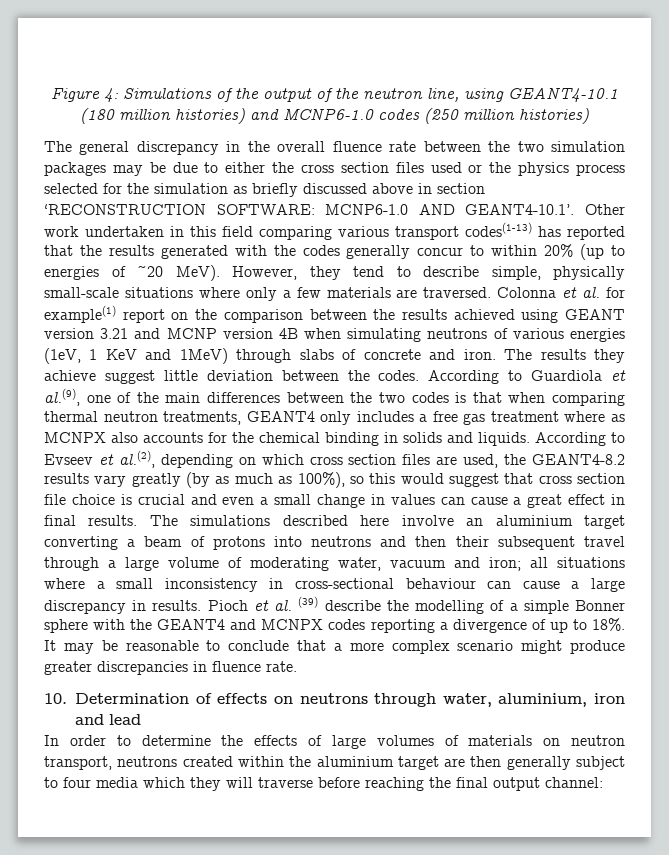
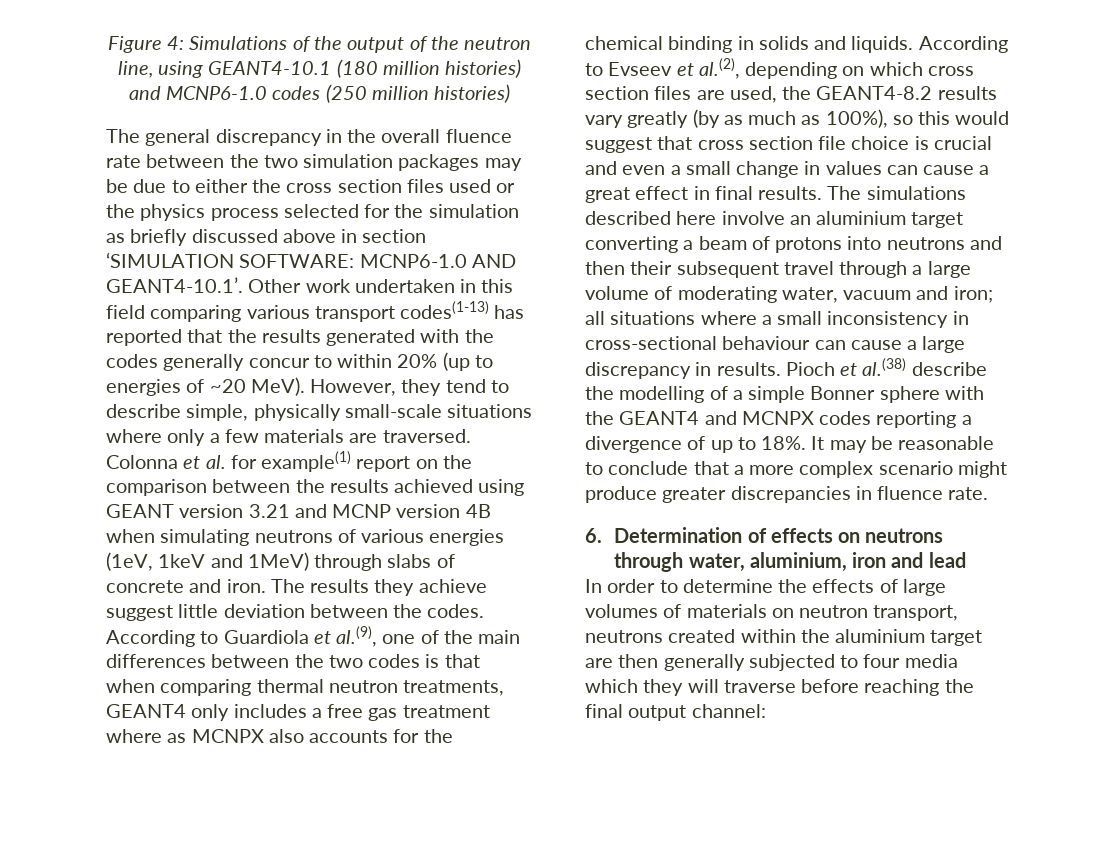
- The general discrepancy in the overall fluence rate between the two simulation packages may be due to either the cross section files used or the physics process selected for the simulation as briefly discussed above in section ‘RECONSTRUCTION SOFTWARE:
+ The general discrepancy in the overall fluence rate between the two simulation packages may be due to either the cross section files used or the physics process selected for the simulation as briefly discussed above in section ‘SIMULATION SOFTWARE:
- Colonna et al. for example(1) report on the comparison between the results achieved using GEANT version 3.21 and MCNP version 4B when simulating neutrons of various energies (1eV, 1 KeV and 1MeV) through slabs of concrete and iron.
+ Colonna et al. for example(1) report on the comparison between the results achieved using GEANT version 3.21 and MCNP version 4B when simulating neutrons of various energies (1eV, 1keV and 1MeV) through slabs of concrete and iron.
- Pioch et al. (39) describe the modelling of a simple Bonner sphere with the GEANT4 and MCNPX codes reporting a divergence of up to 18%.
+ Pioch et al.(38) describe the modelling of a simple Bonner sphere with the GEANT4 and MCNPX codes reporting a divergence of up to 18%.
- 10. Determination of effects on neutrons through water, aluminium, iron and lead
+ 6. Determination of effects on neutrons through water, aluminium, iron and lead
- In order to determine the effects of large volumes of materials on neutron transport, neutrons created within the aluminium target are then generally subject to four media which they will traverse before reaching the final output channel:
+ In order to determine the effects of large volumes of materials on neutron transport, neutrons created within the aluminium target are then generally subjected to four media which they will traverse before reaching the final output channel:

